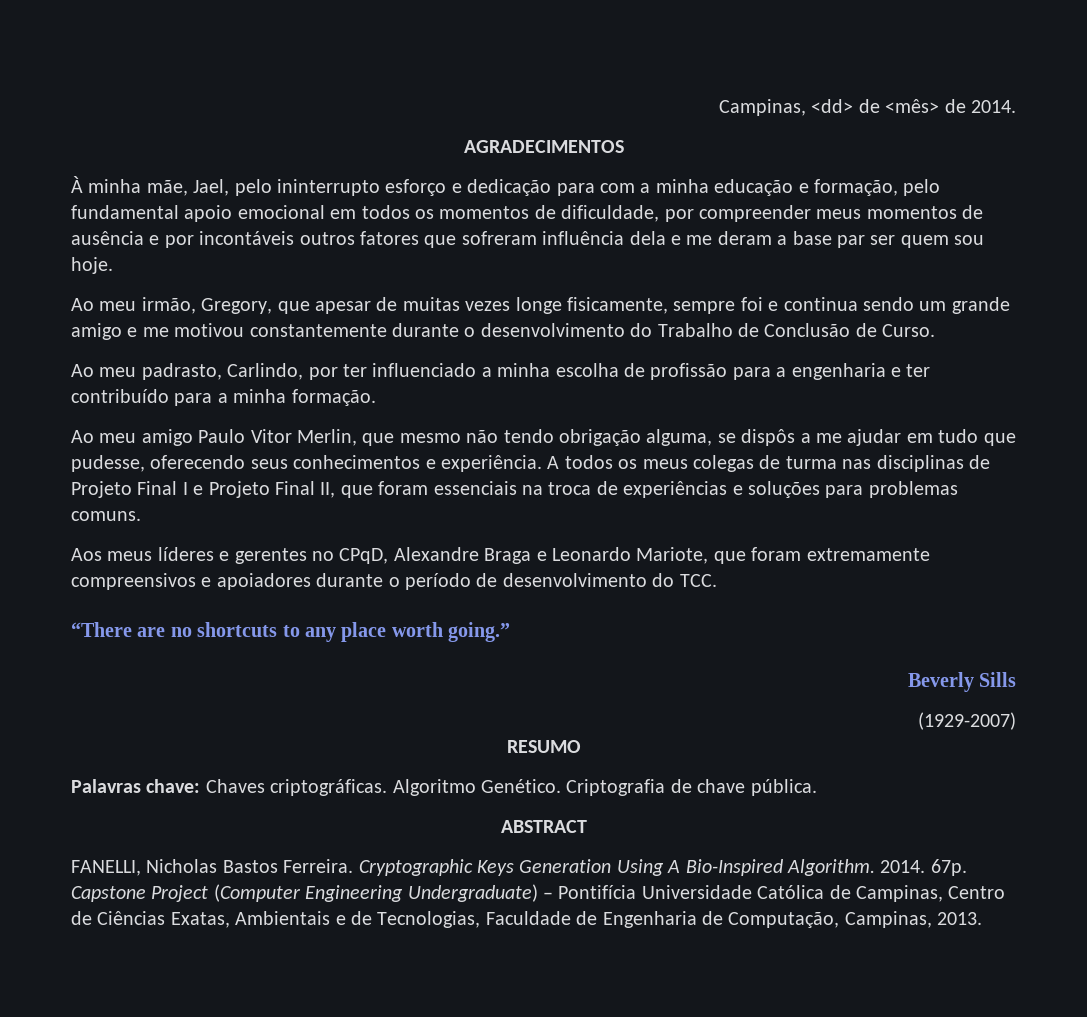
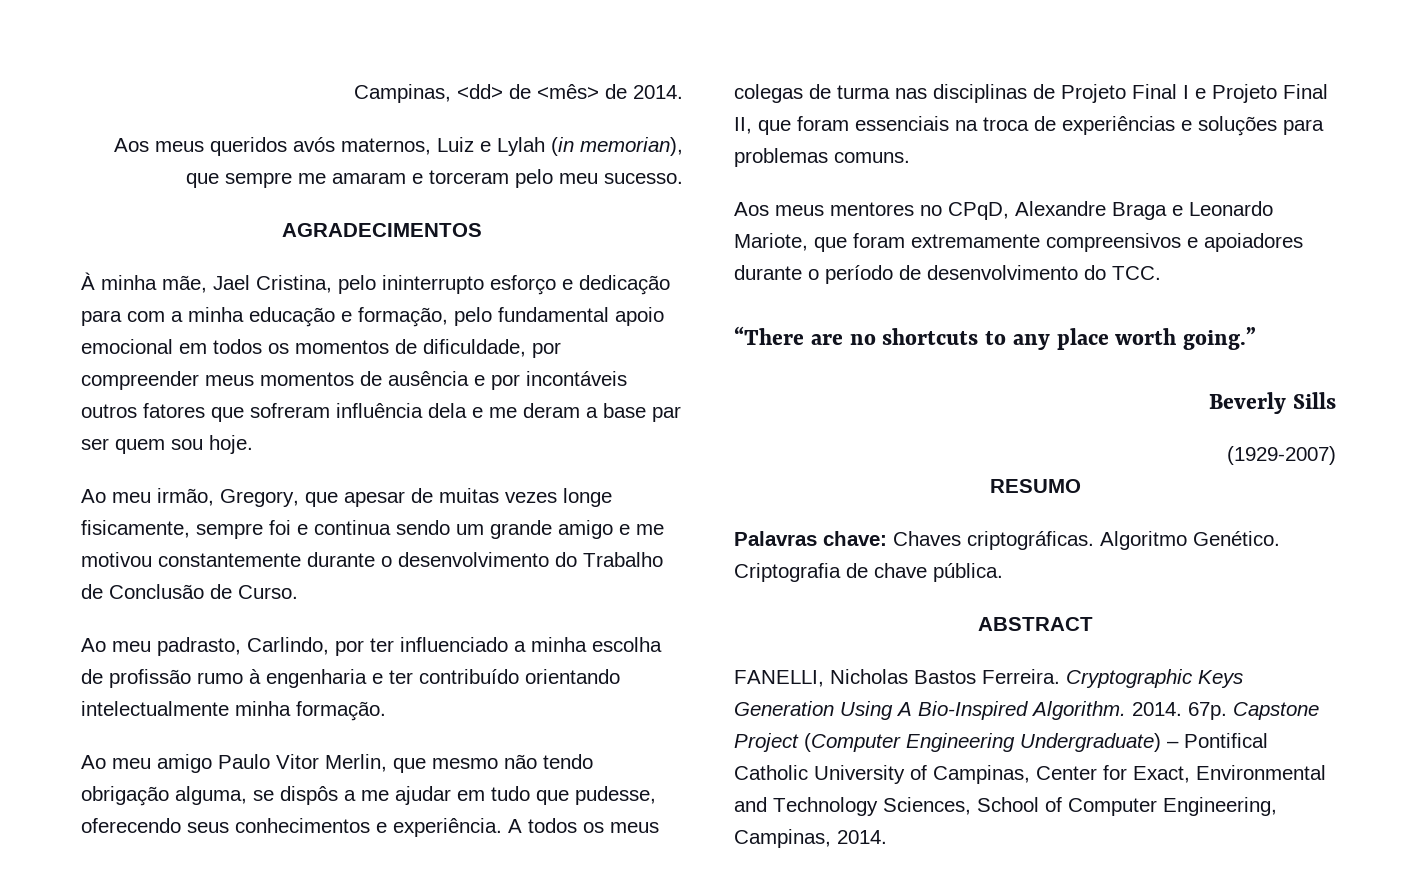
+ Aos meus queridos avós maternos, Luiz e Lylah (in memorian), que sempre me amaram e torceram pelo meu sucesso.
- À minha mãe, Jael, pelo ininterrupto esforço e dedicação para com a minha educação e formação, pelo fundamental apoio emocional em todos os momentos de dificuldade, por compreender meus momentos de ausência e por incontáveis outros fatores que sofreram influência dela e me deram a base par ser quem sou hoje.
+ À minha mãe, Jael Cristina, pelo ininterrupto esforço e dedicação para com a minha educação e formação, pelo fundamental apoio emocional em todos os momentos de dificuldade, por compreender meus momentos de ausência e por incontáveis outros fatores que sofreram influência dela e me deram a base par ser quem sou hoje.
- Ao meu padrasto, Carlindo, por ter influenciado a minha escolha de profissão para a engenharia e ter contribuído para a minha formação.
+ Ao meu padrasto, Carlindo, por ter influenciado a minha escolha de profissão rumo à engenharia e ter contribuído orientando intelectualmente minha formação.
- Aos meus líderes e gerentes no CPqD, Alexandre Braga e Leonardo Mariote, que foram extremamente compreensivos e apoiadores durante o período de desenvolvimento do TCC.
+ Aos meus mentores no CPqD, Alexandre Braga e Leonardo Mariote, que foram extremamente compreensivos e apoiadores durante o período de desenvolvimento do TCC.
- Capstone Project (Computer Engineering Undergraduate) – Pontifícia Universidade Católica de Campinas, Centro de Ciências Exatas, Ambientais e de Tecnologias, Faculdade de Engenharia de Computação, Campinas, 2013.
+ Capstone Project (Computer Engineering Undergraduate) – Pontifical Catholic University of Campinas, Center for Exact, Environmental and Technology Sciences, School of Computer Engineering, Campinas, 2014.

